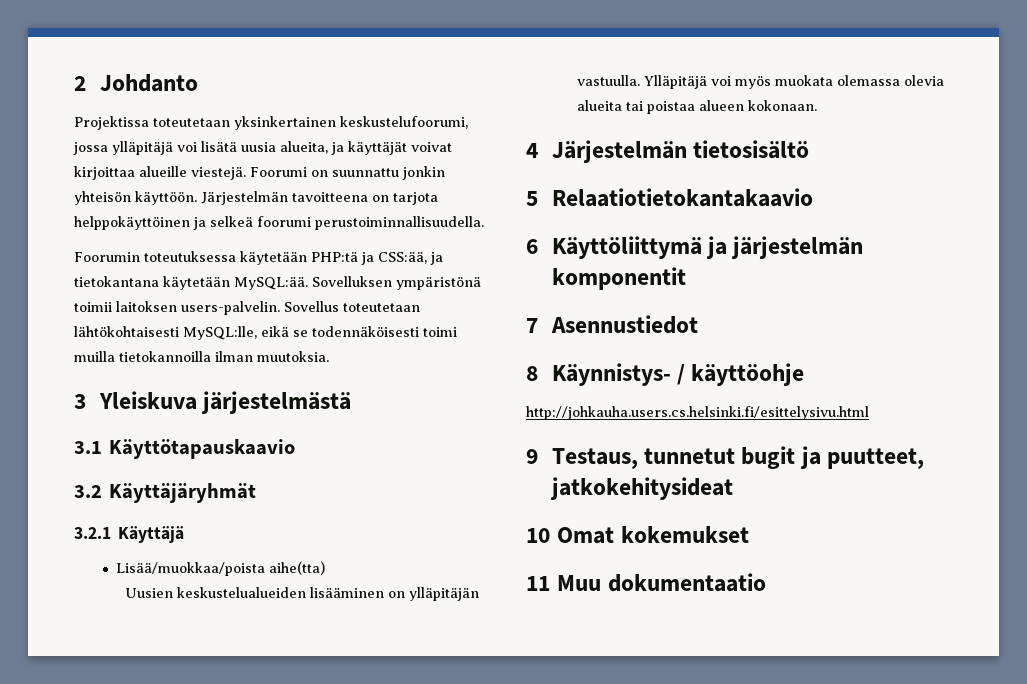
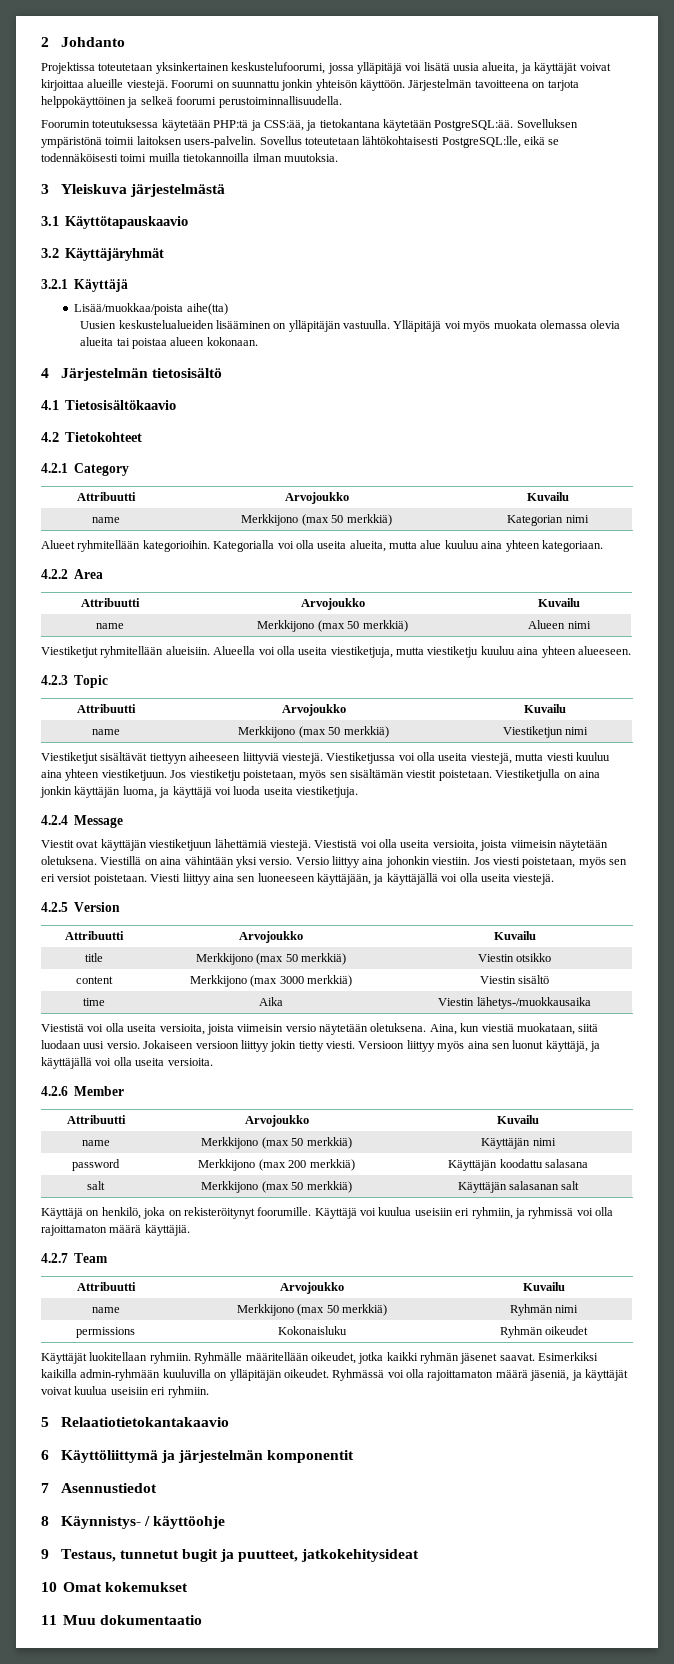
- Foorumin toteutuksessa käytetään PHP:tä ja CSS:ää, ja tietokantana käytetään MySQL:ää.
+ Foorumin toteutuksessa käytetään PHP:tä ja CSS:ää, ja tietokantana käytetään PostgreSQL:ää.
- Sovellus toteutetaan lähtökohtaisesti MySQL:lle, eikä se todennäköisesti toimi muilla tietokannoilla ilman muutoksia.
+ Sovellus toteutetaan lähtökohtaisesti PostgreSQL:lle, eikä se todennäköisesti toimi muilla tietokannoilla ilman muutoksia.
+ 4.1 Tietosisältökaavio
+ 4.2 Tietokohteet
+ 4.2.1 Category
+ Attribuutti | Arvojoukko | Kuvailu
+ name | Merkkijono (max 50 merkkiä) | Kategorian nimi
+ Alueet ryhmitellään kategorioihin. Kategorialla voi olla useita alueita, mutta alue kuuluu aina yhteen kategoriaan.
+ 4.2.2 Area
+ Attribuutti | Arvojoukko | Kuvailu
+ name | Merkkijono (max 50 merkkiä) | Alueen nimi
+ Viestiketjut ryhmitellään alueisiin. Alueella voi olla useita viestiketjuja, mutta viestiketju kuuluu aina yhteen alueeseen.
+ 4.2.3 Topic
+ Attribuutti | Arvojoukko | Kuvailu
+ name | Merkkijono (max 50 merkkiä) | Viestiketjun nimi
+ Viestiketjut sisältävät tiettyyn aiheeseen liittyviä viestejä. Viestiketjussa voi olla useita viestejä, mutta viesti kuuluu aina yhteen viestiketjuun. Jos viestiketju poistetaan, myös sen sisältämän viestit poistetaan. Viestiketjulla on aina jonkin käyttäjän luoma, ja käyttäjä voi luoda useita viestiketjuja.
+ 4.2.4 Message
+ Viestit ovat käyttäjän viestiketjuun lähettämiä viestejä. Viestistä voi olla useita versioita, joista viimeisin näytetään oletuksena. Viestillä on aina vähintään yksi versio. Versio liittyy aina johonkin viestiin. Jos viesti poistetaan, myös sen eri versiot poistetaan. Viesti liittyy aina sen luoneeseen käyttäjään, ja käyttäjällä voi olla useita viestejä.
+ 4.2.5 Version
+ Attribuutti | Arvojoukko | Kuvailu
+ title | Merkkijono (max 50 merkkiä) | Viestin otsikko
+ content | Merkkijono (max 3000 merkkiä) | Viestin sisältö
+ time | Aika | Viestin lähetys-/muokkausaika
+ Viestistä voi olla useita versioita, joista viimeisin versio näytetään oletuksena. Aina, kun viestiä muokataan, siitä luodaan uusi versio. Jokaiseen versioon liittyy jokin tietty viesti. Versioon liittyy myös aina sen luonut käyttäjä, ja käyttäjällä voi olla useita versioita.
+ 4.2.6 Member
+ Attribuutti | Arvojoukko | Kuvailu
+ name | Merkkijono (max 50 merkkiä) | Käyttäjän nimi
+ password | Merkkijono (max 200 merkkiä) | Käyttäjän koodattu salasana
+ salt | Merkkijono (max 50 merkkiä) | Käyttäjän salasanan salt
+ Käyttäjä on henkilö, joka on rekisteröitynyt foorumille. Käyttäjä voi kuulua useisiin eri ryhmiin, ja ryhmissä voi olla rajoittamaton määrä käyttäjiä.
+ 4.2.7 Team
+ Attribuutti | Arvojoukko | Kuvailu
+ name | Merkkijono (max 50 merkkiä) | Ryhmän nimi
+ permissions | Kokonaisluku | Ryhmän oikeudet
+ Käyttäjät luokitellaan ryhmiin. Ryhmälle määritellään oikeudet, jotka kaikki ryhmän jäsenet saavat. Esimerkiksi kaikilla admin-ryhmään kuuluvilla on ylläpitäjän oikeudet. Ryhmässä voi olla rajoittamaton määrä jäseniä, ja käyttäjät voivat kuulua useisiin eri ryhmiin.
- http://johkauha.users.cs.helsinki.fi/esittelysivu.html

